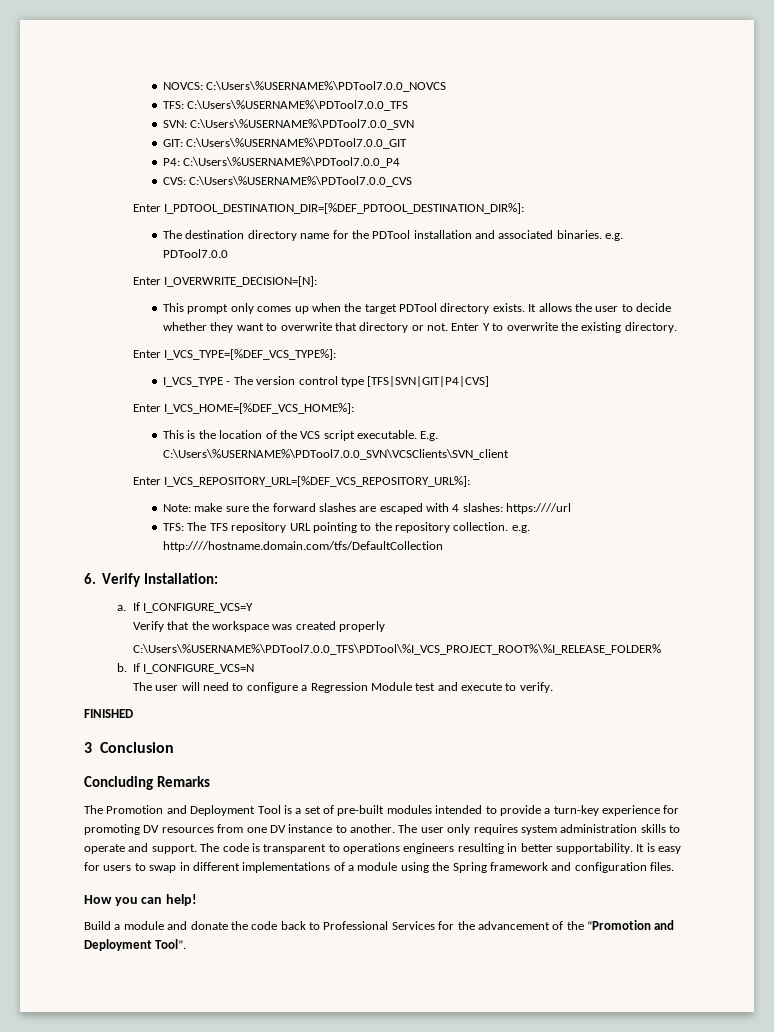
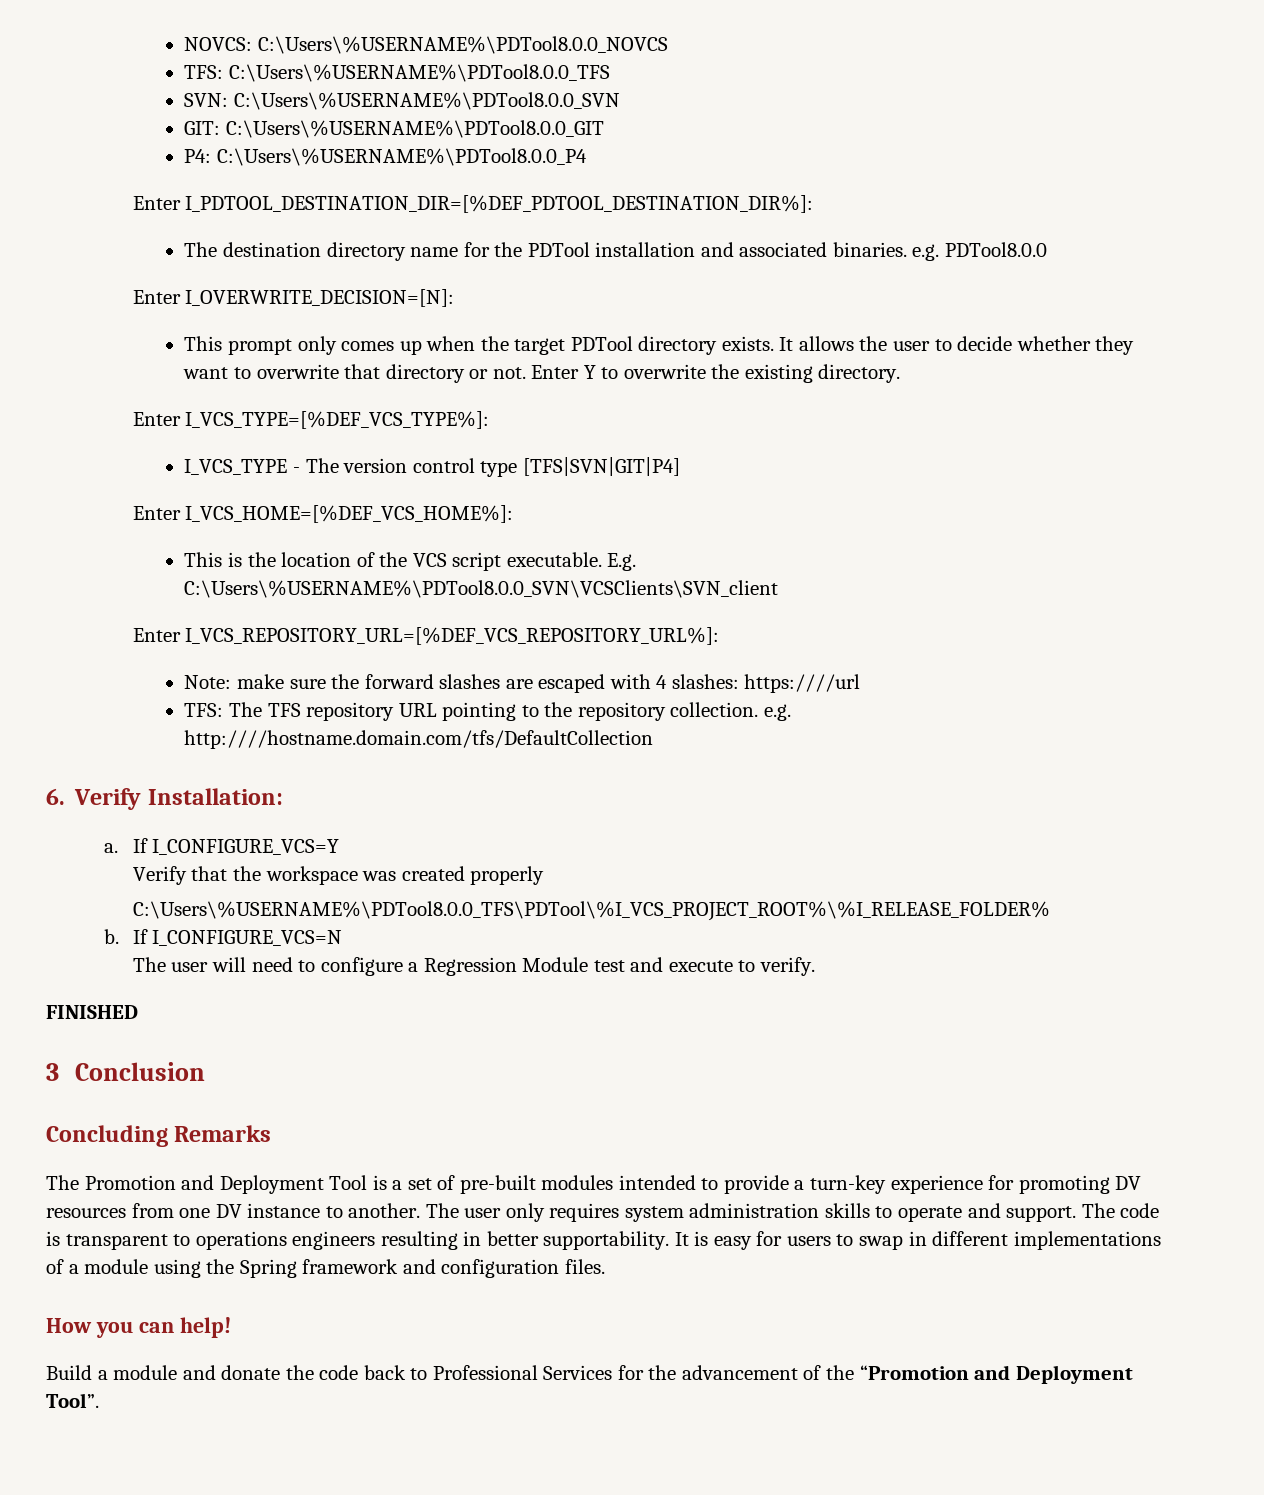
- NOVCS: C:\Users\%USERNAME%\PDTool7.0.0_NOVCS
- TFS: C:\Users\%USERNAME%\PDTool7.0.0_TFS
+ NOVCS: C:\Users\%USERNAME%\PDTool8.0.0_NOVCS
+ TFS: C:\Users\%USERNAME%\PDTool8.0.0_TFS
- SVN: C:\Users\%USERNAME%\PDTool7.0.0_SVN
+ SVN: C:\Users\%USERNAME%\PDTool8.0.0_SVN
- GIT: C:\Users\%USERNAME%\PDTool7.0.0_GIT
+ GIT: C:\Users\%USERNAME%\PDTool8.0.0_GIT
- P4: C:\Users\%USERNAME%\PDTool7.0.0_P4
- CVS: C:\Users\%USERNAME%\PDTool7.0.0_CVS
+ P4: C:\Users\%USERNAME%\PDTool8.0.0_P4
- The destination directory name for the PDTool installation and associated binaries. e.g. PDTool7.0.0
+ The destination directory name for the PDTool installation and associated binaries. e.g. PDTool8.0.0
- I_VCS_TYPE - The version control type [TFS|SVN|GIT|P4|CVS]
+ I_VCS_TYPE - The version control type [TFS|SVN|GIT|P4]
- E.g. C:\Users\%USERNAME%\PDTool7.0.0_SVN\VCSClients\SVN_client
+ E.g. C:\Users\%USERNAME%\PDTool8.0.0_SVN\VCSClients\SVN_client
- C:\Users\%USERNAME%\PDTool7.0.0_TFS\PDTool\%I_VCS_PROJECT_ROOT%\%I_RELEASE_FOLDER%
+ C:\Users\%USERNAME%\PDTool8.0.0_TFS\PDTool\%I_VCS_PROJECT_ROOT%\%I_RELEASE_FOLDER%

